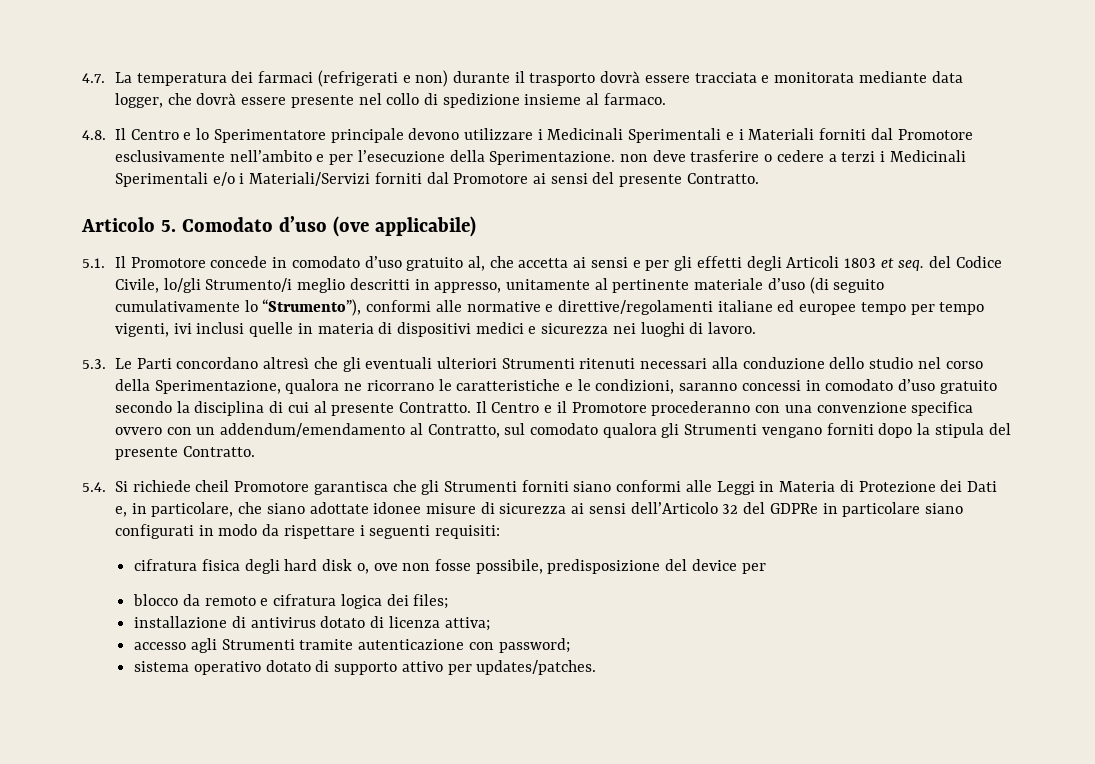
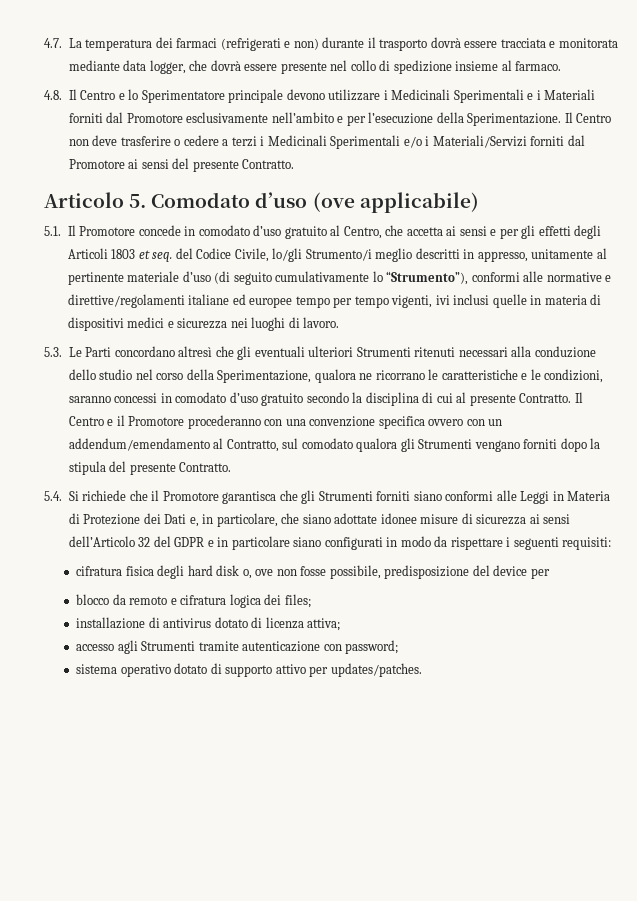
- 4.8. Il Centro e lo Sperimentatore principale devono utilizzare i Medicinali Sperimentali e i Materiali forniti dal Promotore esclusivamente nell’ambito e per l’esecuzione della Sperimentazione. non deve trasferire o cedere a terzi i Medicinali Sperimentali e/o i Materiali/Servizi forniti dal Promotore ai sensi del presente Contratto.
+ 4.8. Il Centro e lo Sperimentatore principale devono utilizzare i Medicinali Sperimentali e i Materiali forniti dal Promotore esclusivamente nell’ambito e per l’esecuzione della Sperimentazione. Il Centro non deve trasferire o cedere a terzi i Medicinali Sperimentali e/o i Materiali/Servizi forniti dal Promotore ai sensi del presente Contratto.
- 5.1. Il Promotore concede in comodato d’uso gratuito al, che accetta ai sensi e per gli effetti degli Articoli 1803 et seq. del Codice Civile, lo/gli Strumento/i meglio descritti in appresso, unitamente al pertinente materiale d’uso (di seguito cumulativamente lo “Strumento”), conformi alle normative e direttive/regolamenti italiane ed europee tempo per tempo vigenti, ivi inclusi quelle in materia di dispositivi medici e sicurezza nei luoghi di lavoro.
+ 5.1. Il Promotore concede in comodato d’uso gratuito al Centro, che accetta ai sensi e per gli effetti degli Articoli 1803 et seq. del Codice Civile, lo/gli Strumento/i meglio descritti in appresso, unitamente al pertinente materiale d’uso (di seguito cumulativamente lo “Strumento”), conformi alle normative e direttive/regolamenti italiane ed europee tempo per tempo vigenti, ivi inclusi quelle in materia di dispositivi medici e sicurezza nei luoghi di lavoro.
- 5.4. Si richiede cheil Promotore garantisca che gli Strumenti forniti siano conformi alle Leggi in Materia di Protezione dei Dati e, in particolare, che siano adottate idonee misure di sicurezza ai sensi dell’Articolo 32 del GDPRe in particolare siano configurati in modo da rispettare i seguenti requisiti:
+ 5.4. Si richiede che il Promotore garantisca che gli Strumenti forniti siano conformi alle Leggi in Materia di Protezione dei Dati e, in particolare, che siano adottate idonee misure di sicurezza ai sensi dell’Articolo 32 del GDPR e in particolare siano configurati in modo da rispettare i seguenti requisiti:

